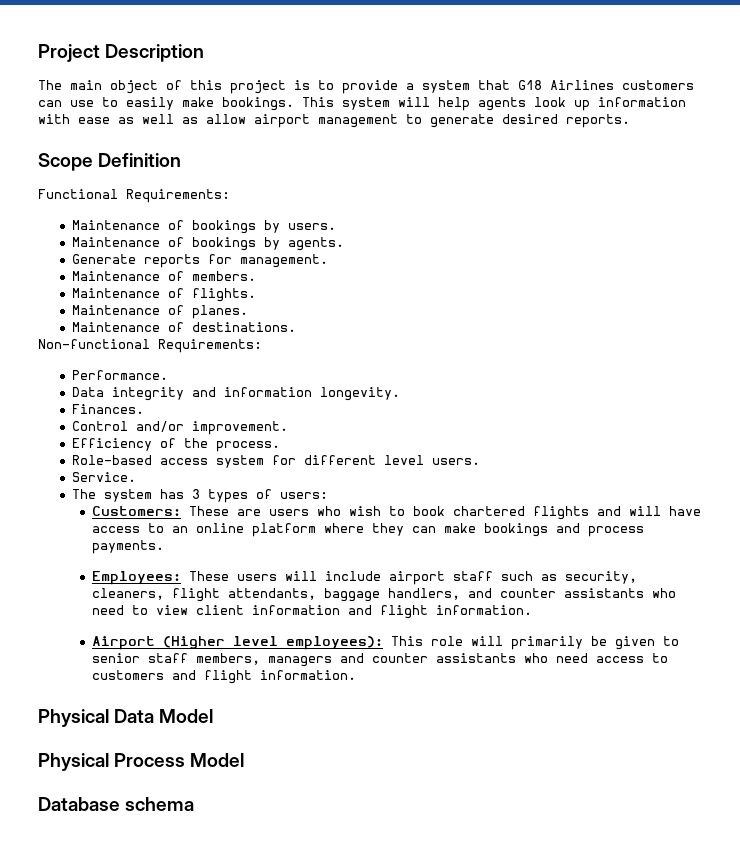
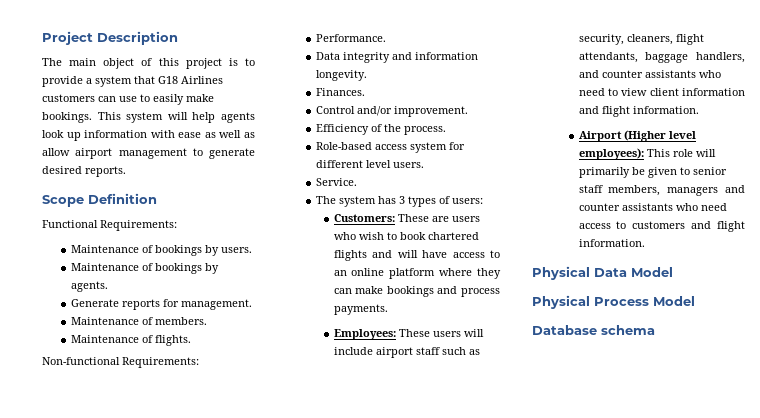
- Maintenance of planes.
- Maintenance of destinations.

